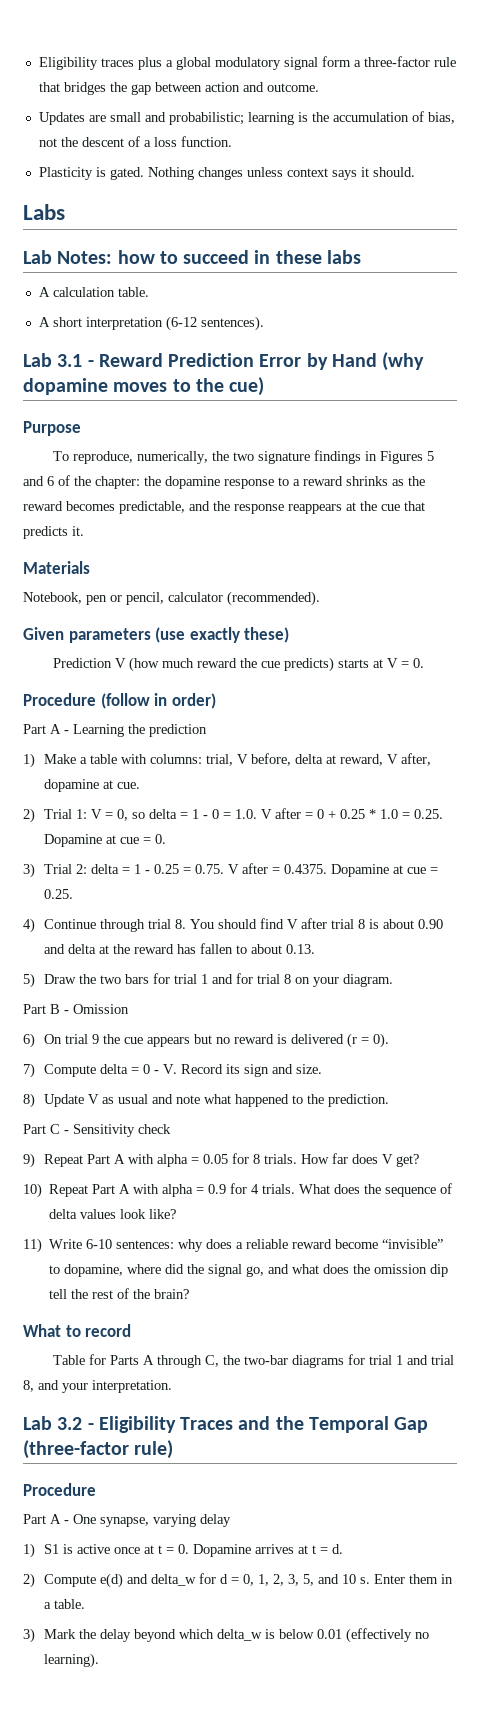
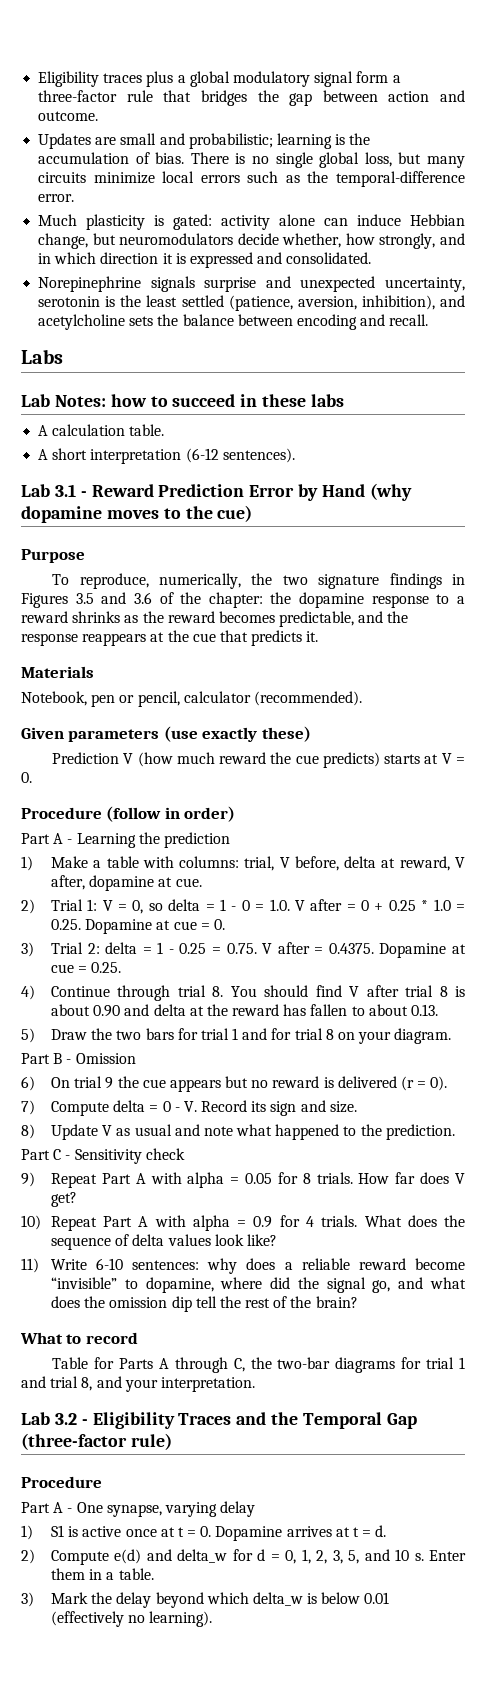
- Updates are small and probabilistic; learning is the accumulation of bias, not the descent of a loss function.
- Plasticity is gated. Nothing changes unless context says it should.
+ Updates are small and probabilistic; learning is the accumulation of bias. There is no single global loss, but many circuits minimize local errors such as the temporal-difference error.
+ Much plasticity is gated: activity alone can induce Hebbian change, but neuromodulators decide whether, how strongly, and in which direction it is expressed and consolidated.
+ Norepinephrine signals surprise and unexpected uncertainty, serotonin is the least settled (patience, aversion, inhibition), and acetylcholine sets the balance between encoding and recall.
- To reproduce, numerically, the two signature findings in Figures 5 and 6 of the chapter: the dopamine response to a reward shrinks as the reward becomes predictable, and the response reappears at the cue that predicts it.
+ To reproduce, numerically, the two signature findings in Figures 3.5 and 3.6 of the chapter: the dopamine response to a reward shrinks as the reward becomes predictable, and the response reappears at the cue that predicts it.

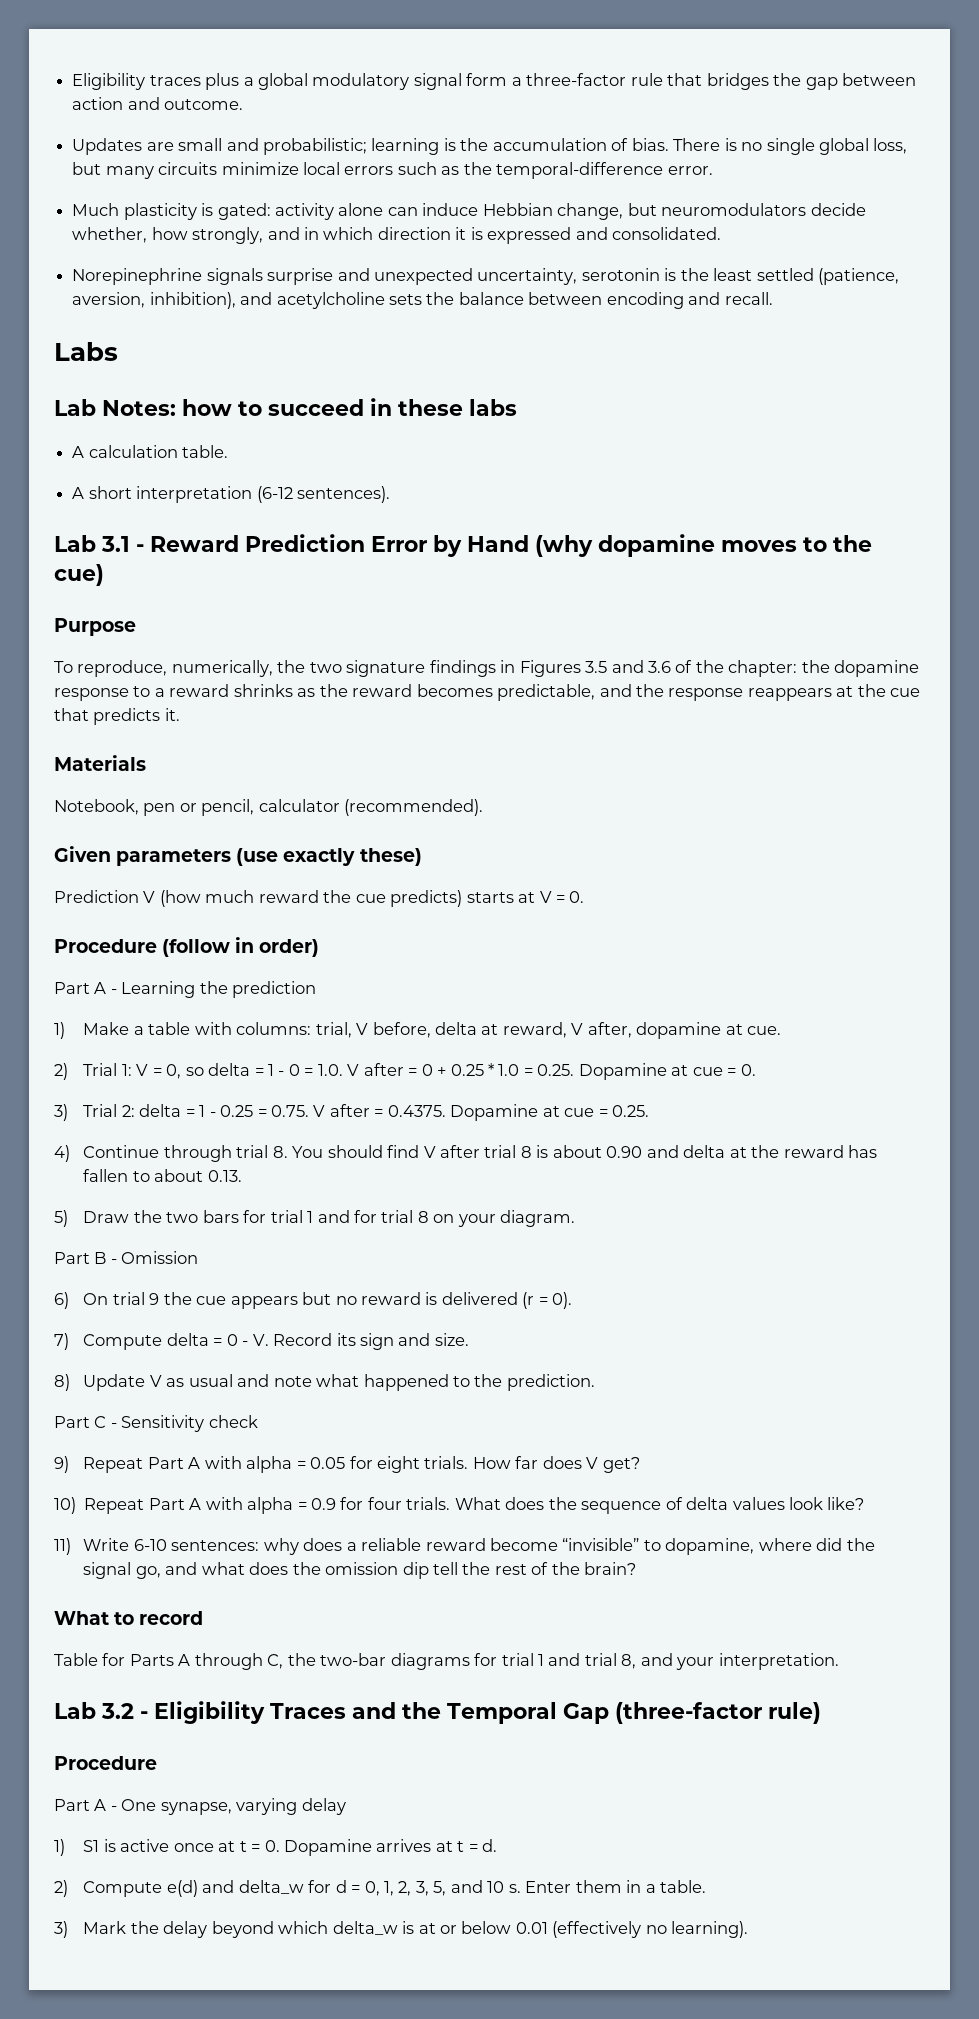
- 9) Repeat Part A with alpha = 0.05 for 8 trials.
+ 9) Repeat Part A with alpha = 0.05 for eight trials.
- 10) Repeat Part A with alpha = 0.9 for 4 trials.
+ 10) Repeat Part A with alpha = 0.9 for four trials.
- 3) Mark the delay beyond which delta_w is below 0.01 (effectively no learning).
+ 3) Mark the delay beyond which delta_w is at or below 0.01 (effectively no learning).

